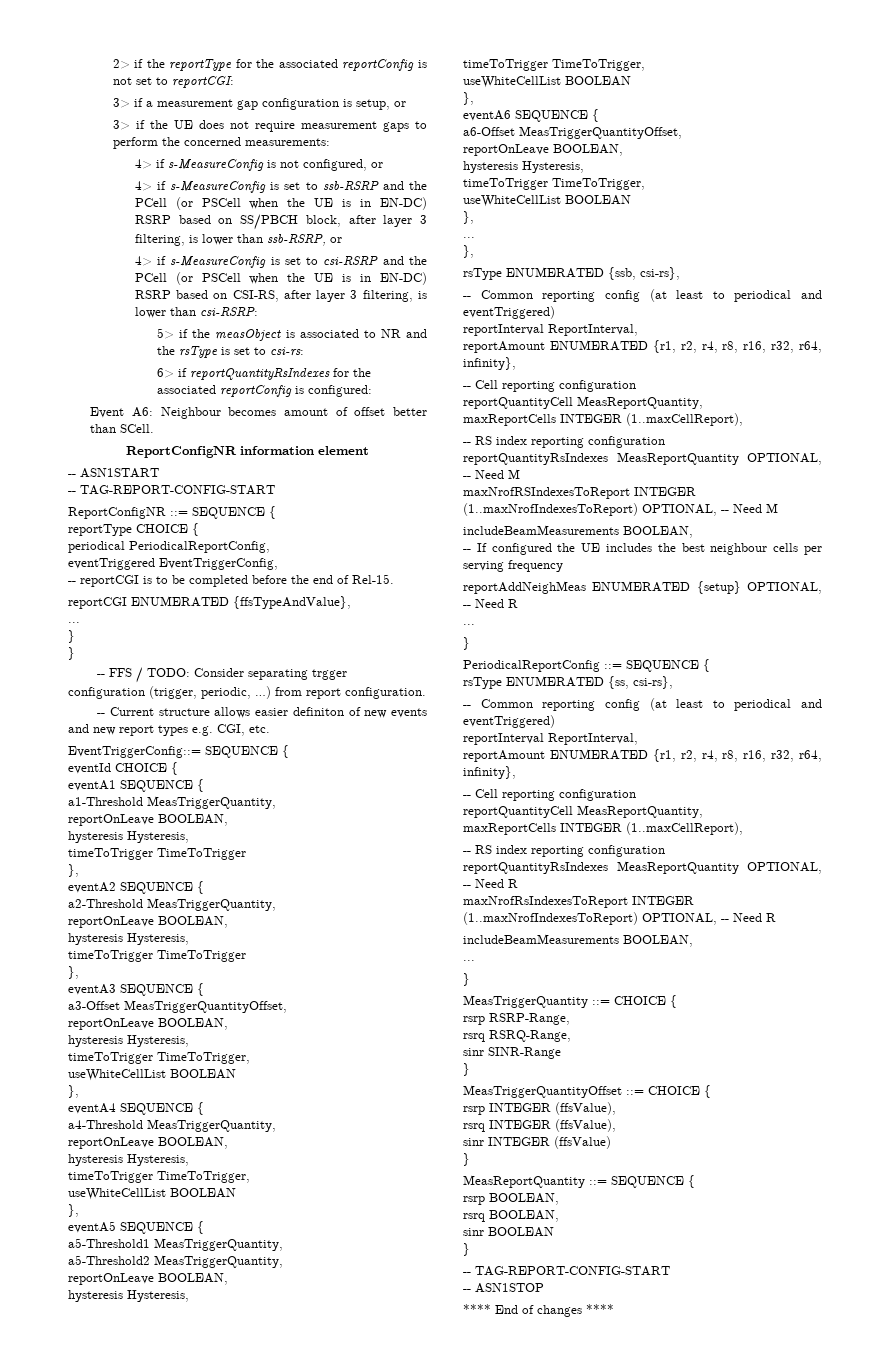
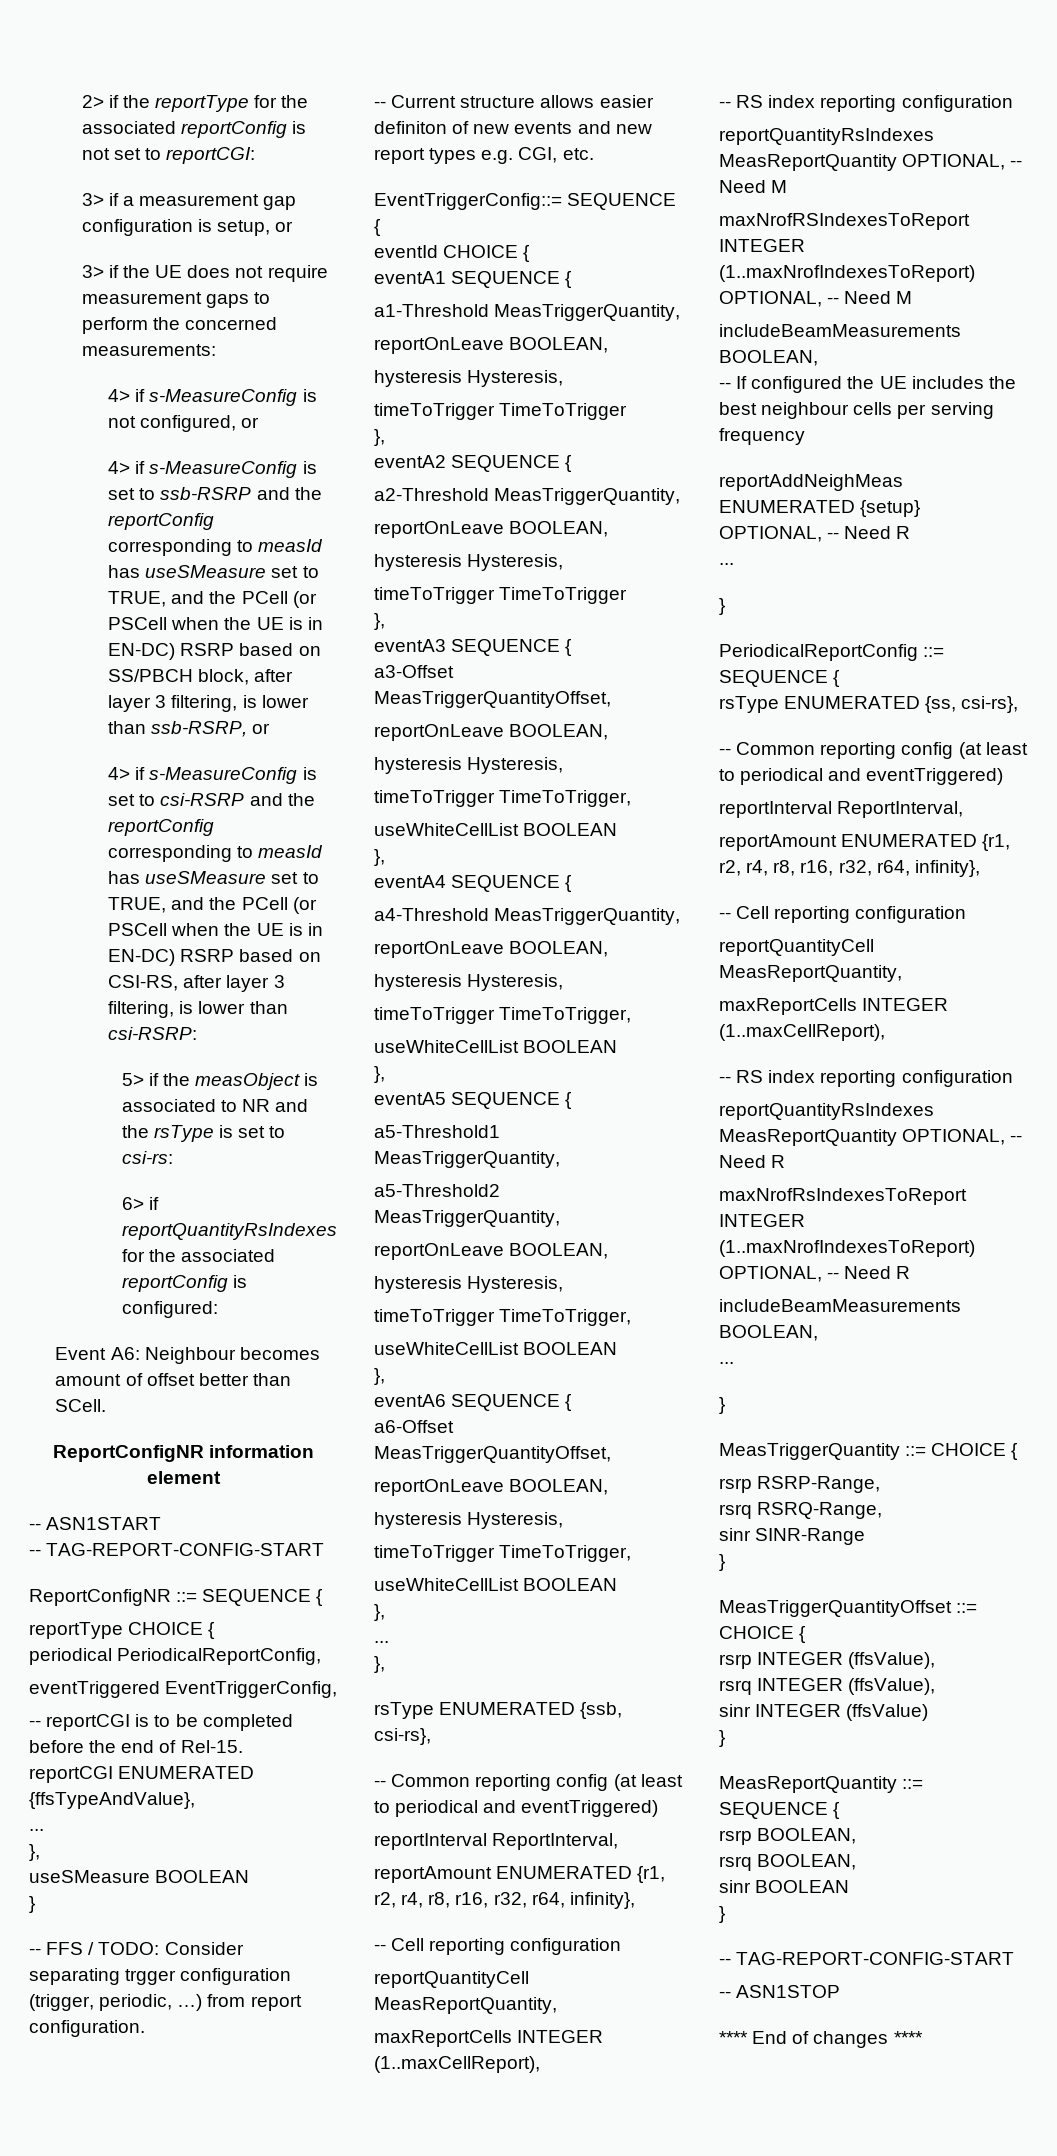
- 4> if s-MeasureConfig is set to ssb-RSRP and the PCell (or PSCell when the UE is in EN-DC) RSRP based on SS/PBCH block, after layer 3 filtering, is lower than ssb-RSRP, or
+ 4> if s-MeasureConfig is set to ssb-RSRP and the reportConfig corresponding to measId has useSMeasure set to TRUE, and the PCell (or PSCell when the UE is in EN-DC) RSRP based on SS/PBCH block, after layer 3 filtering, is lower than ssb-RSRP, or
- 4> if s-MeasureConfig is set to csi-RSRP and the PCell (or PSCell when the UE is in EN-DC) RSRP based on CSI-RS, after layer 3 filtering, is lower than csi-RSRP:
+ 4> if s-MeasureConfig is set to csi-RSRP and the reportConfig corresponding to measId has useSMeasure set to TRUE, and the PCell (or PSCell when the UE is in EN-DC) RSRP based on CSI-RS, after layer 3 filtering, is lower than csi-RSRP:
  reportCGI ENUMERATED {ffsTypeAndValue},
  ...
- }
+ },
+ useSMeasure BOOLEAN

